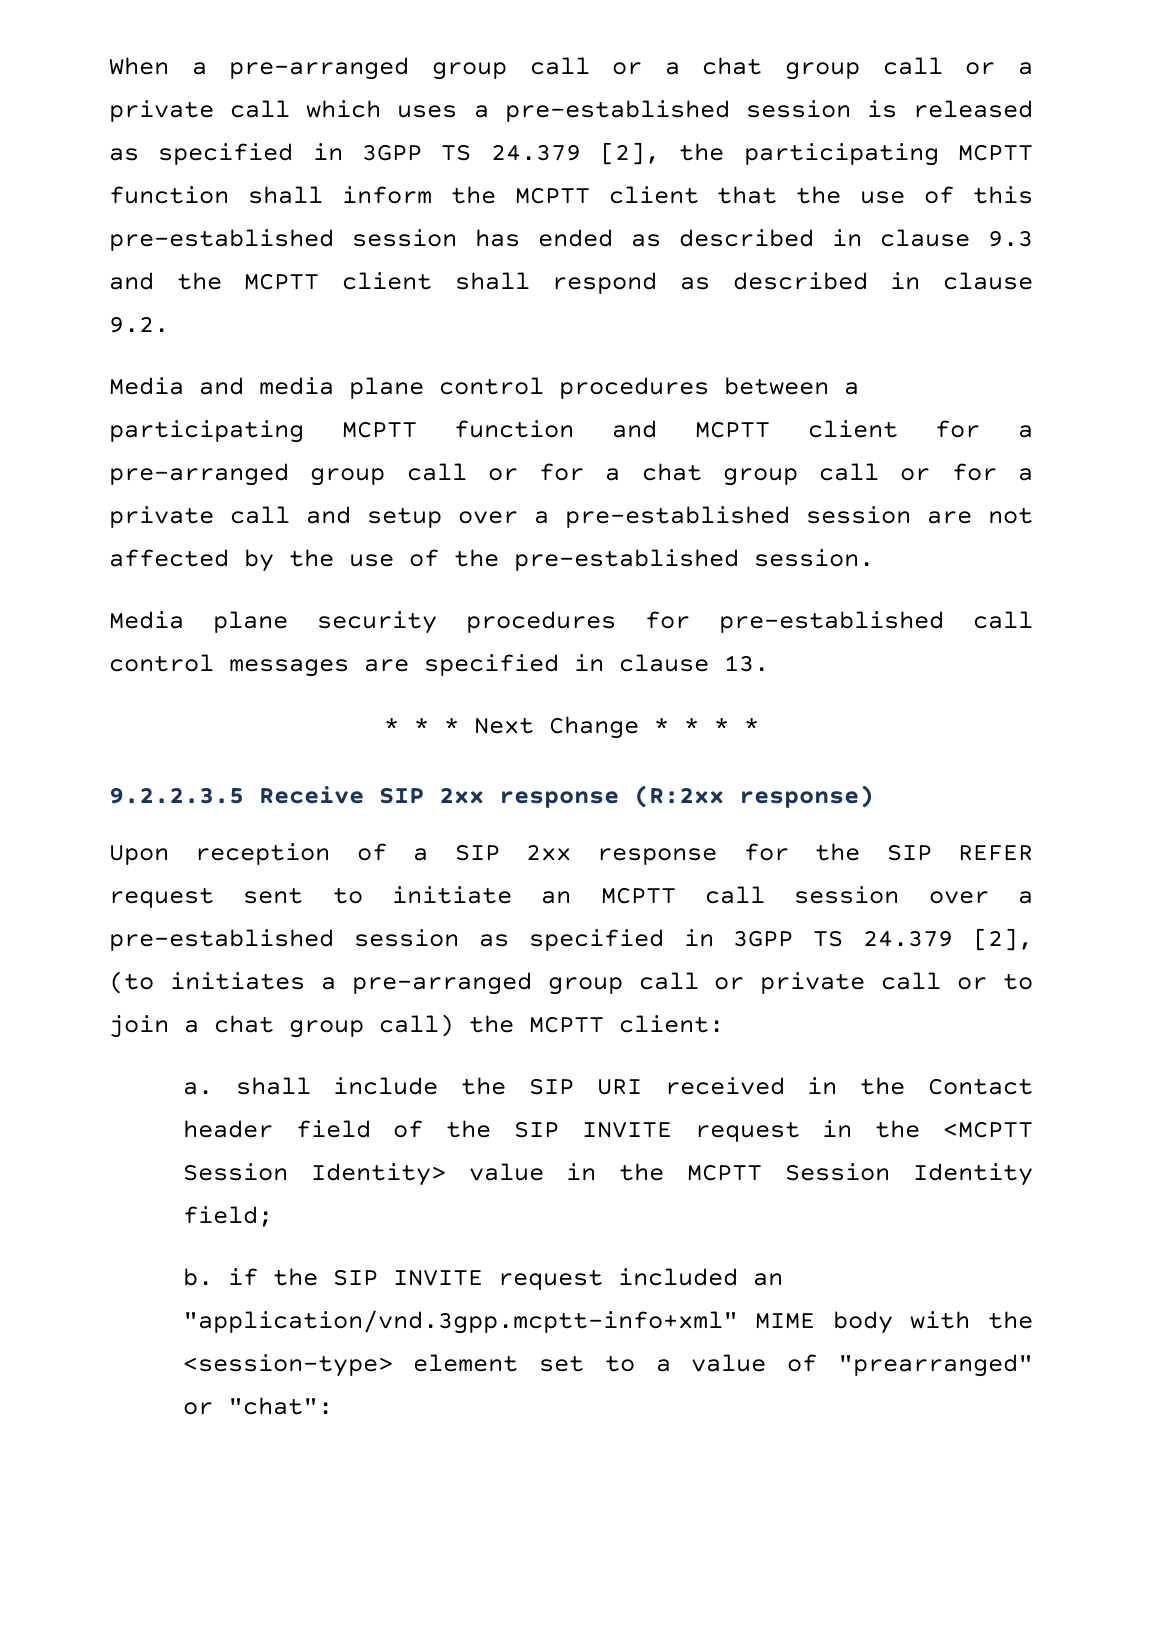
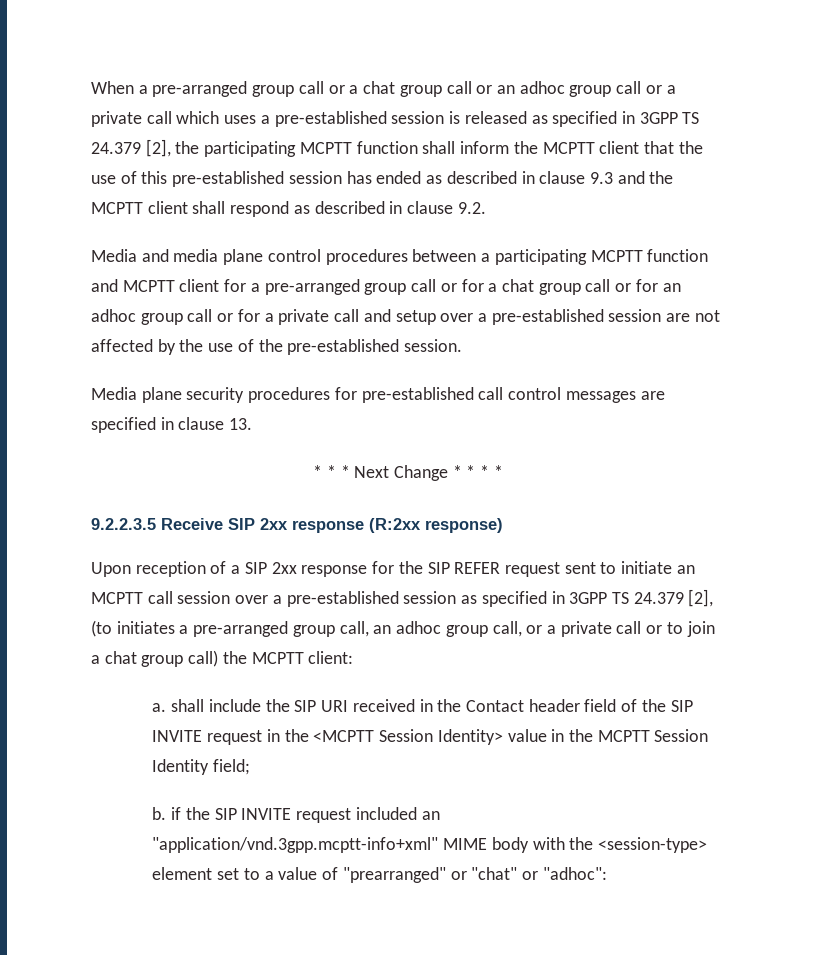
- When a pre-arranged group call or a chat group call or a private call which uses a pre-established session is released as specified in 3GPP TS 24.379 [2], the participating MCPTT function shall inform the MCPTT client that the use of this pre-established session has ended as described in clause 9.3 and the MCPTT client shall respond as described in clause 9.2.
+ When a pre-arranged group call or a chat group call or an adhoc group call or a private call which uses a pre-established session is released as specified in 3GPP TS 24.379 [2], the participating MCPTT function shall inform the MCPTT client that the use of this pre-established session has ended as described in clause 9.3 and the MCPTT client shall respond as described in clause 9.2.
- Media and media plane control procedures between a participating MCPTT function and MCPTT client for a pre-arranged group call or for a chat group call or for a private call and setup over a pre-established session are not affected by the use of the pre-established session.
+ Media and media plane control procedures between a participating MCPTT function and MCPTT client for a pre-arranged group call or for a chat group call or for an adhoc group call or for a private call and setup over a pre-established session are not affected by the use of the pre-established session.
- Upon reception of a SIP 2xx response for the SIP REFER request sent to initiate an MCPTT call session over a pre-established session as specified in 3GPP TS 24.379 [2], (to initiates a pre-arranged group call or private call or to join a chat group call) the MCPTT client:
+ Upon reception of a SIP 2xx response for the SIP REFER request sent to initiate an MCPTT call session over a pre-established session as specified in 3GPP TS 24.379 [2], (to initiates a pre-arranged group call, an adhoc group call, or a private call or to join a chat group call) the MCPTT client:
- b. if the SIP INVITE request included an "application/vnd.3gpp.mcptt-info+xml" MIME body with the <session-type> element set to a value of "prearranged" or "chat":
+ b. if the SIP INVITE request included an "application/vnd.3gpp.mcptt-info+xml" MIME body with the <session-type> element set to a value of "prearranged" or "chat" or "adhoc":

